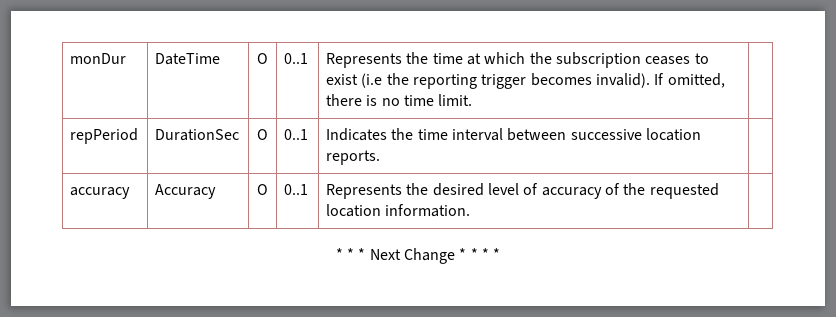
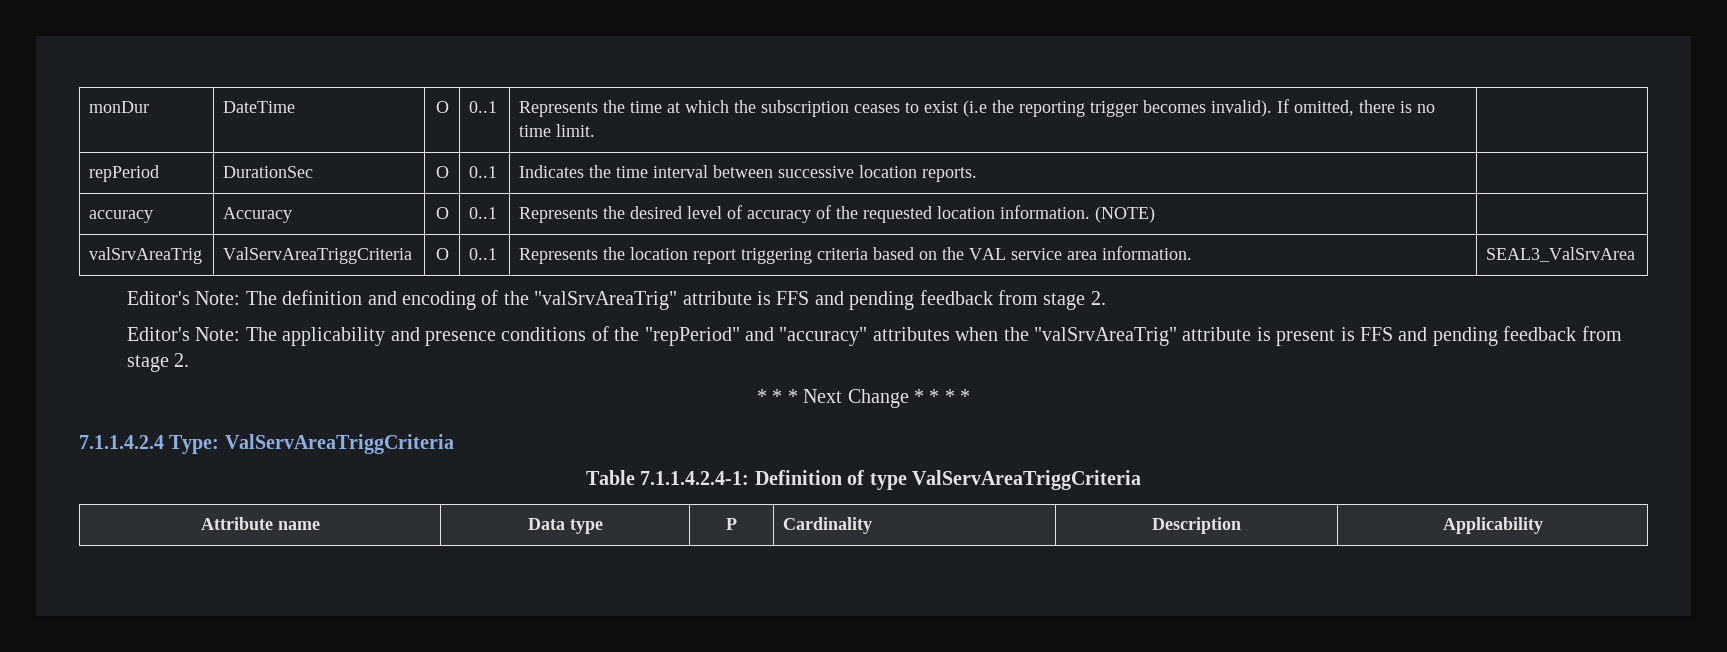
- accuracy | Accuracy | O | 0..1 | Represents the desired level of accuracy of the requested location information. |
+ accuracy | Accuracy | O | 0..1 | Represents the desired level of accuracy of the requested location information. (NOTE) |
+ valSrvAreaTrig | ValServAreaTriggCriteria | O | 0..1 | Represents the location report triggering criteria based on the VAL service area information. | SEAL3_ValSrvArea
+ Editor's Note: The definition and encoding of the "valSrvAreaTrig" attribute is FFS and pending feedback from stage 2.
+ Editor's Note: The applicability and presence conditions of the "repPeriod" and "accuracy" attributes when the "valSrvAreaTrig" attribute is present is FFS and pending feedback from stage 2.
+ 7.1.1.4.2.4 Type: ValServAreaTriggCriteria
+ Table 7.1.1.4.2.4-1: Definition of type ValServAreaTriggCriteria
+ Attribute name | Data type | P | Cardinality | Description | Applicability

